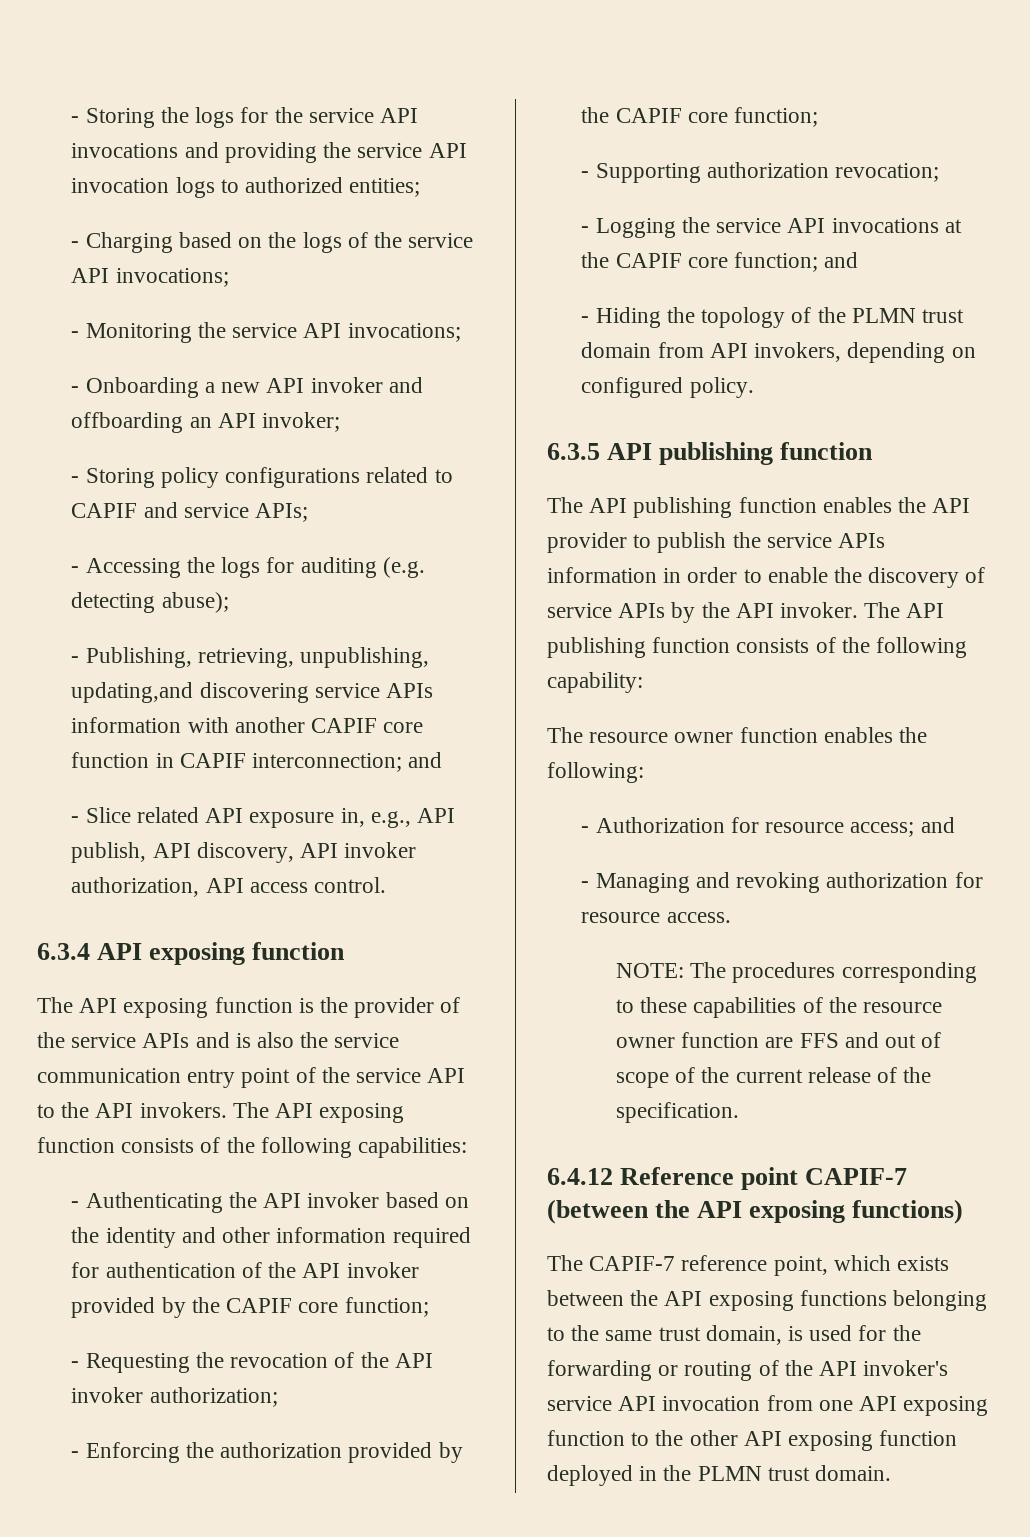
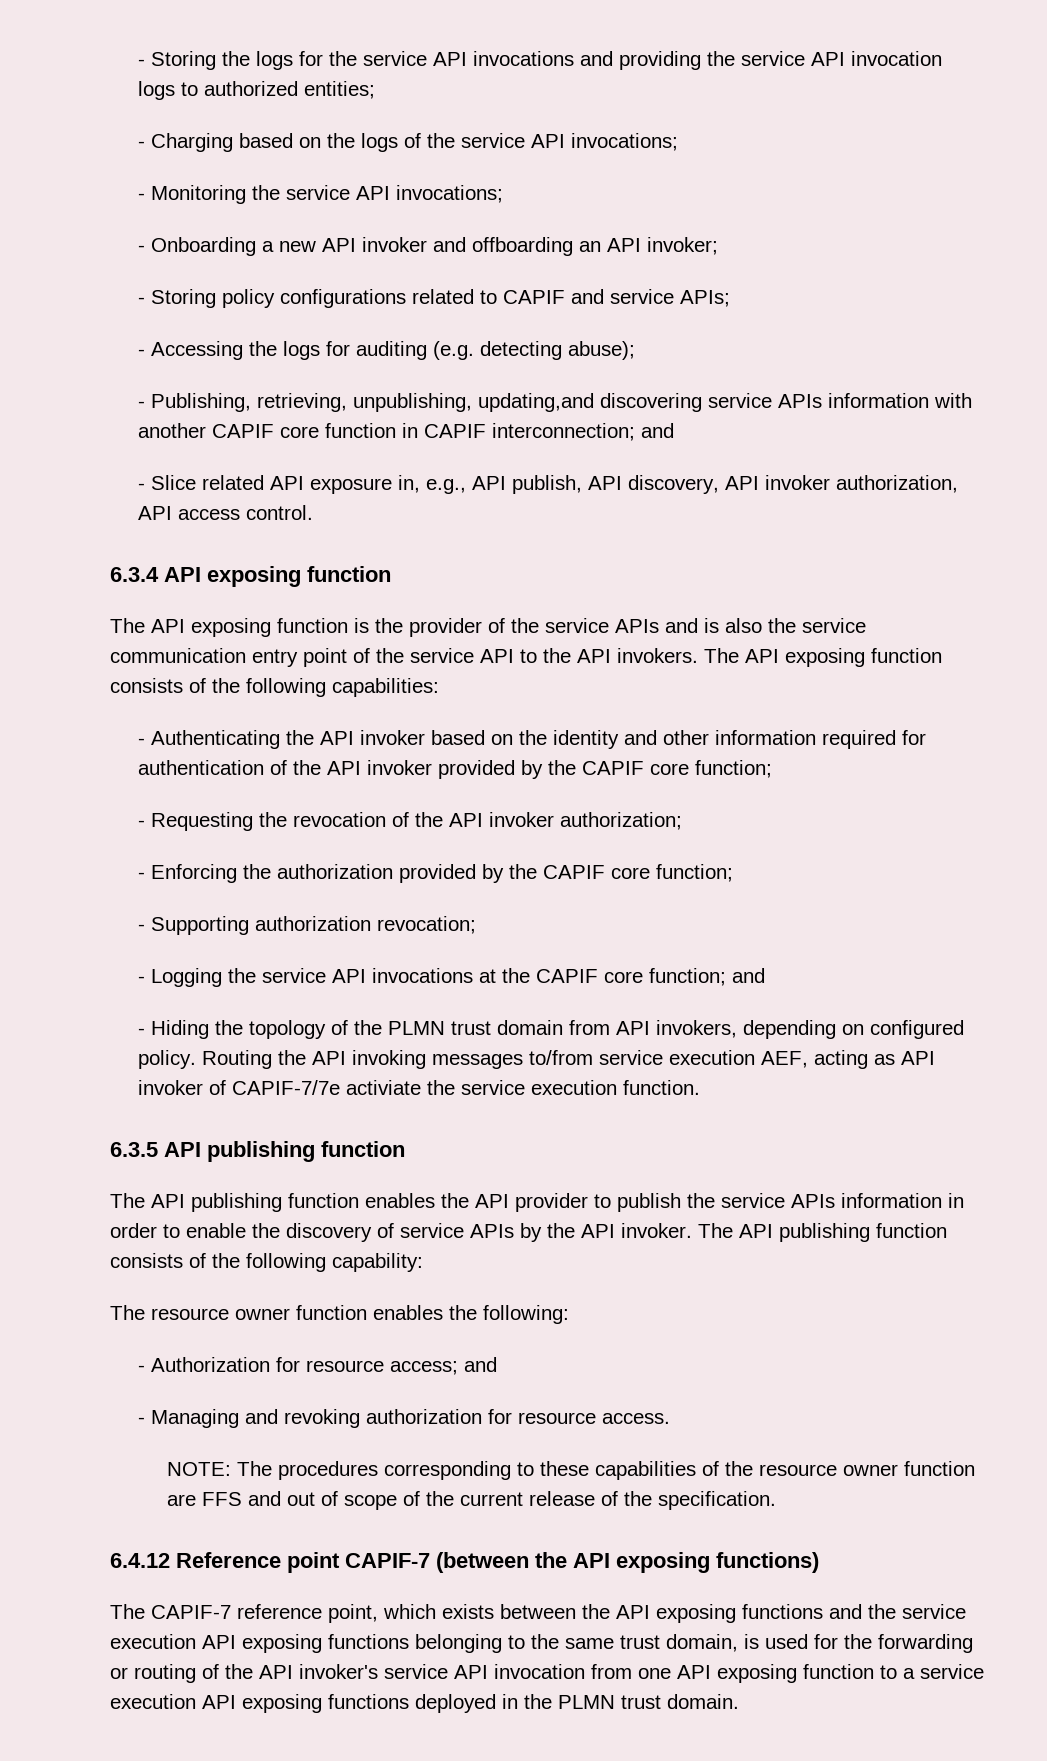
+ Routing the API invoking messages to/from service execution AEF, acting as API invoker of CAPIF-7/7e activiate the service execution function.
- The CAPIF-7 reference point, which exists between the API exposing functions belonging to the same trust domain, is used for the forwarding or routing of the API invoker's service API invocation from one API exposing function to the other API exposing function deployed in the PLMN trust domain.
+ The CAPIF-7 reference point, which exists between the API exposing functions and the service execution API exposing functions belonging to the same trust domain, is used for the forwarding or routing of the API invoker's service API invocation from one API exposing function to a service execution API exposing functions deployed in the PLMN trust domain.

